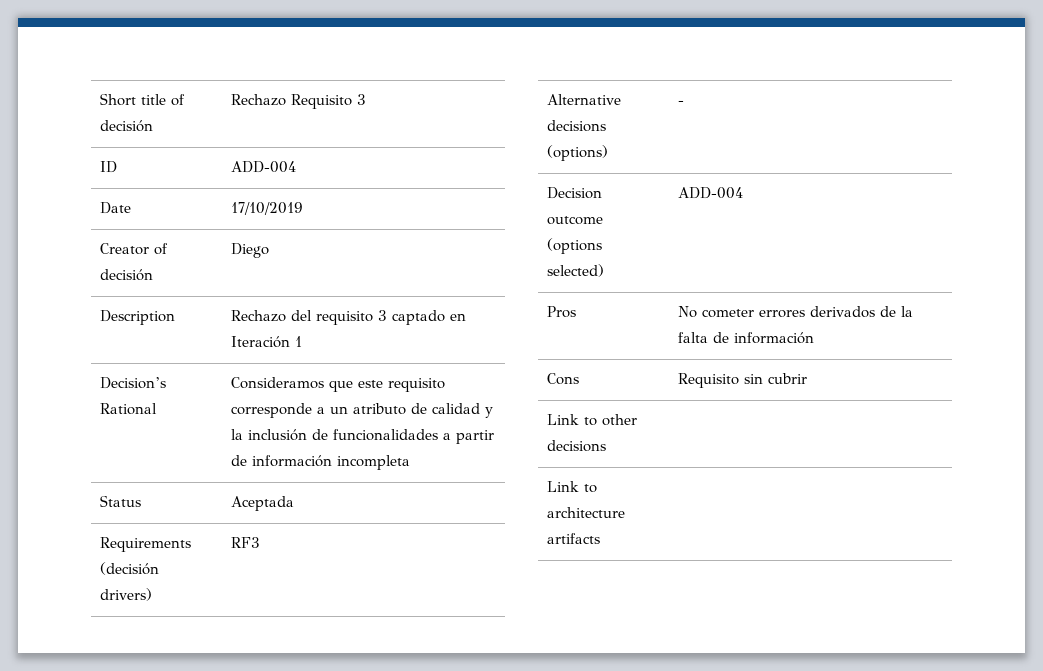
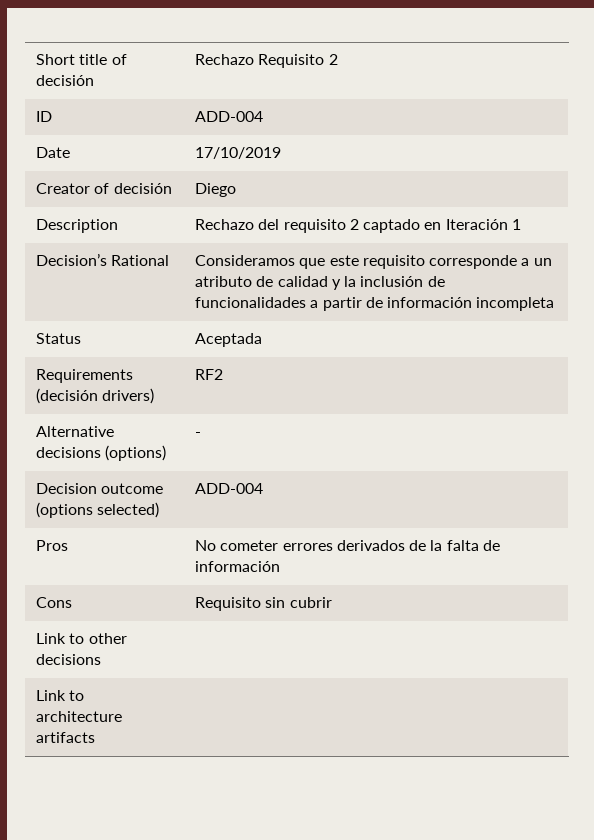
- Short title of decisión | Rechazo Requisito 3
+ Short title of decisión | Rechazo Requisito 2
- Description | Rechazo del requisito 3 captado en Iteración 1
+ Description | Rechazo del requisito 2 captado en Iteración 1
- Requirements (decisión drivers) | RF3
+ Requirements (decisión drivers) | RF2

